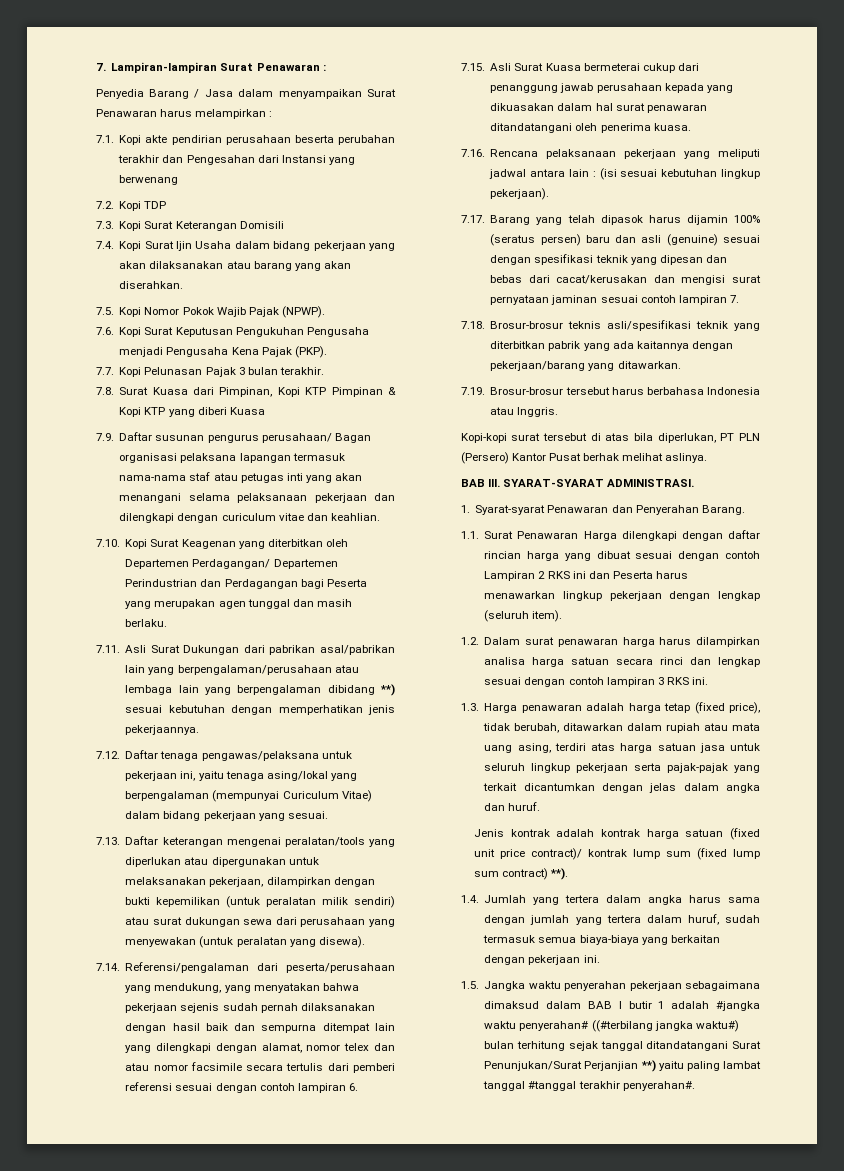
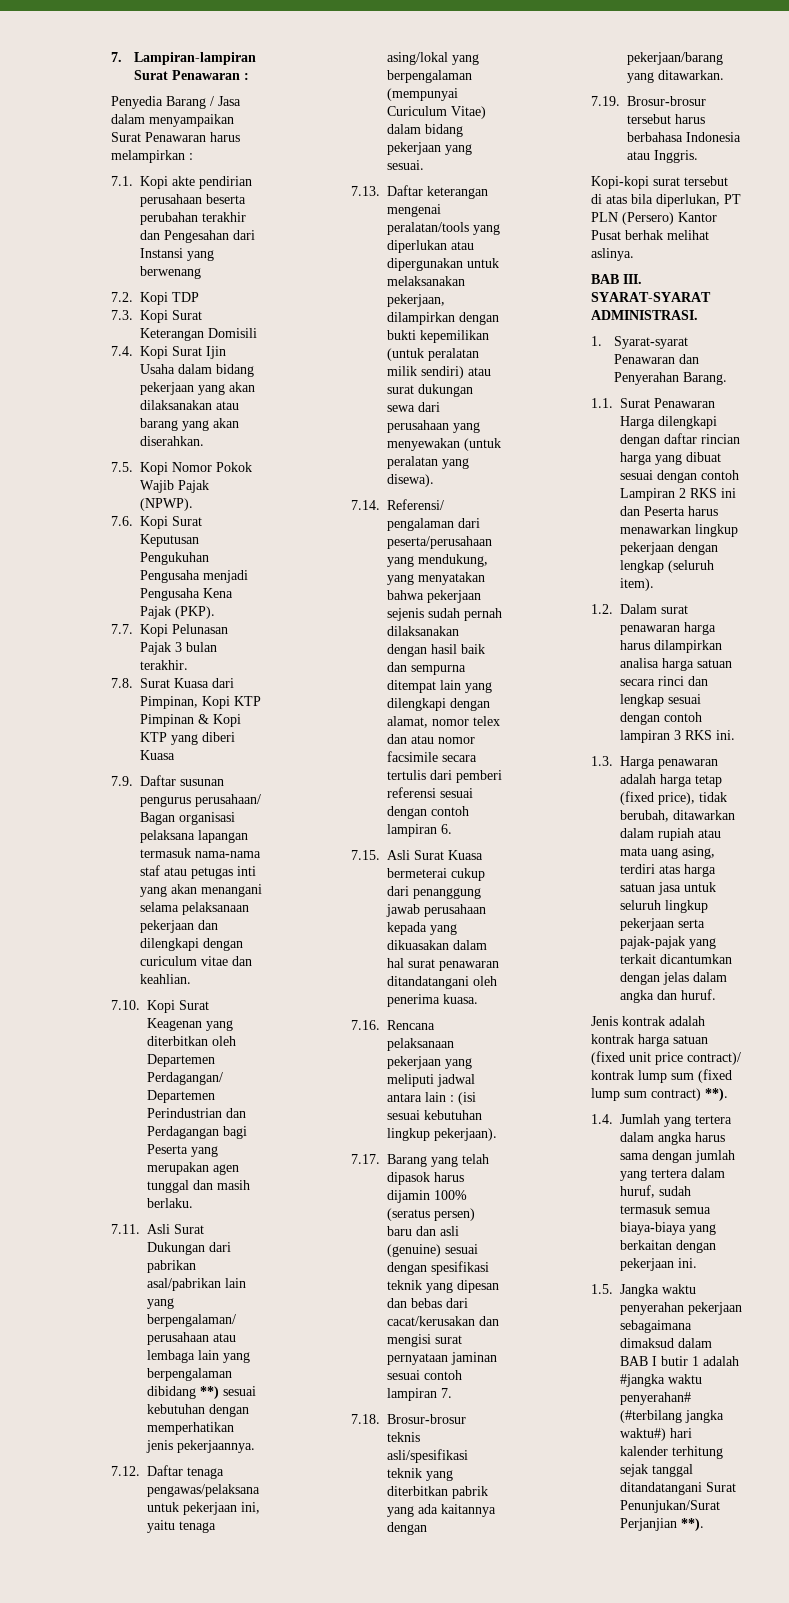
- 1.5. Jangka waktu penyerahan pekerjaan sebagaimana dimaksud dalam BAB I butir 1 adalah #jangka waktu penyerahan# ((#terbilang jangka waktu#) bulan terhitung sejak tanggal ditandatangani Surat Penunjukan/Surat Perjanjian **) yaitu paling lambat tanggal #tanggal terakhir penyerahan#.
+ 1.5. Jangka waktu penyerahan pekerjaan sebagaimana dimaksud dalam BAB I butir 1 adalah #jangka waktu penyerahan# (#terbilang jangka waktu#) hari kalender terhitung sejak tanggal ditandatangani Surat Penunjukan/Surat Perjanjian **).

